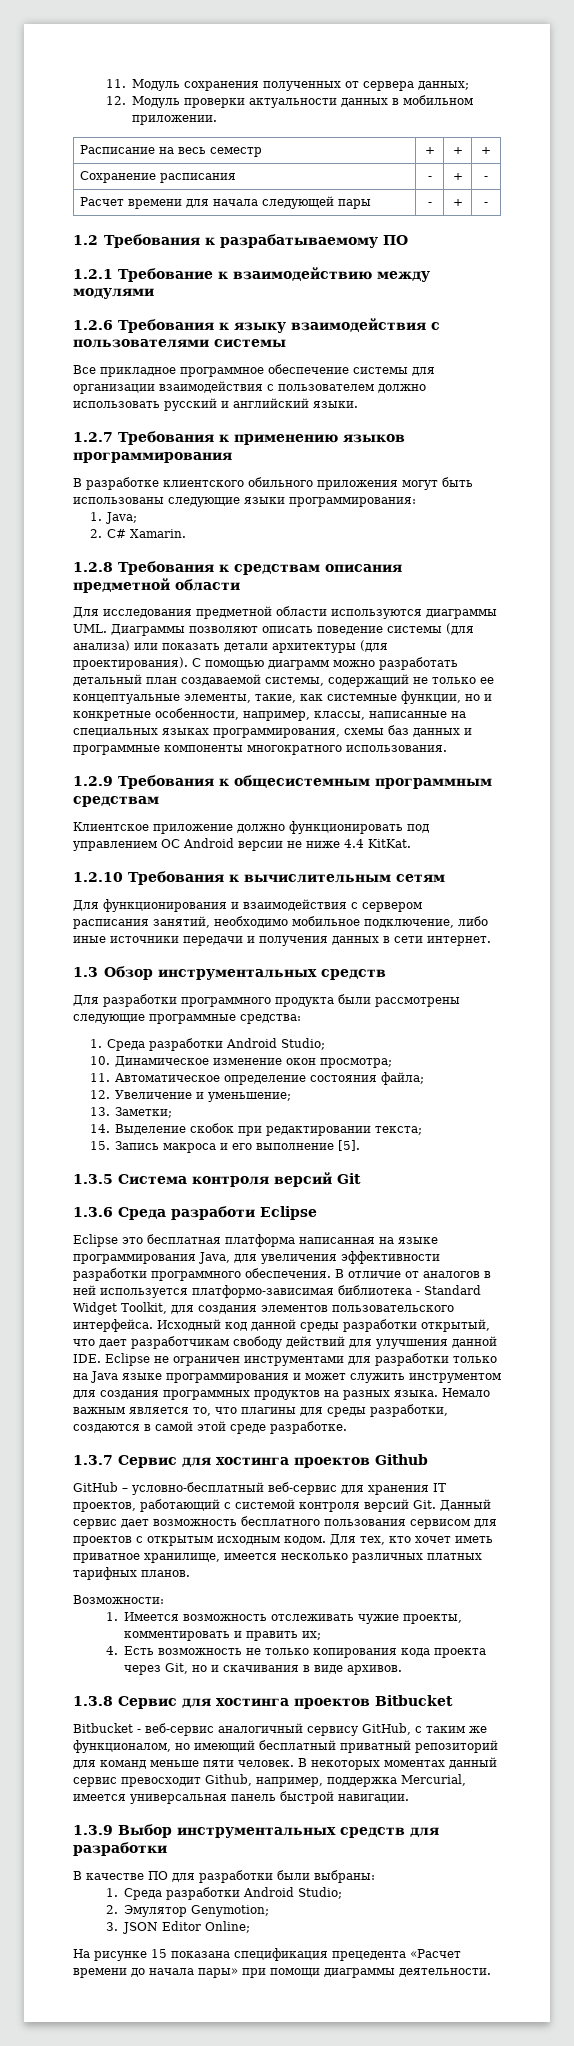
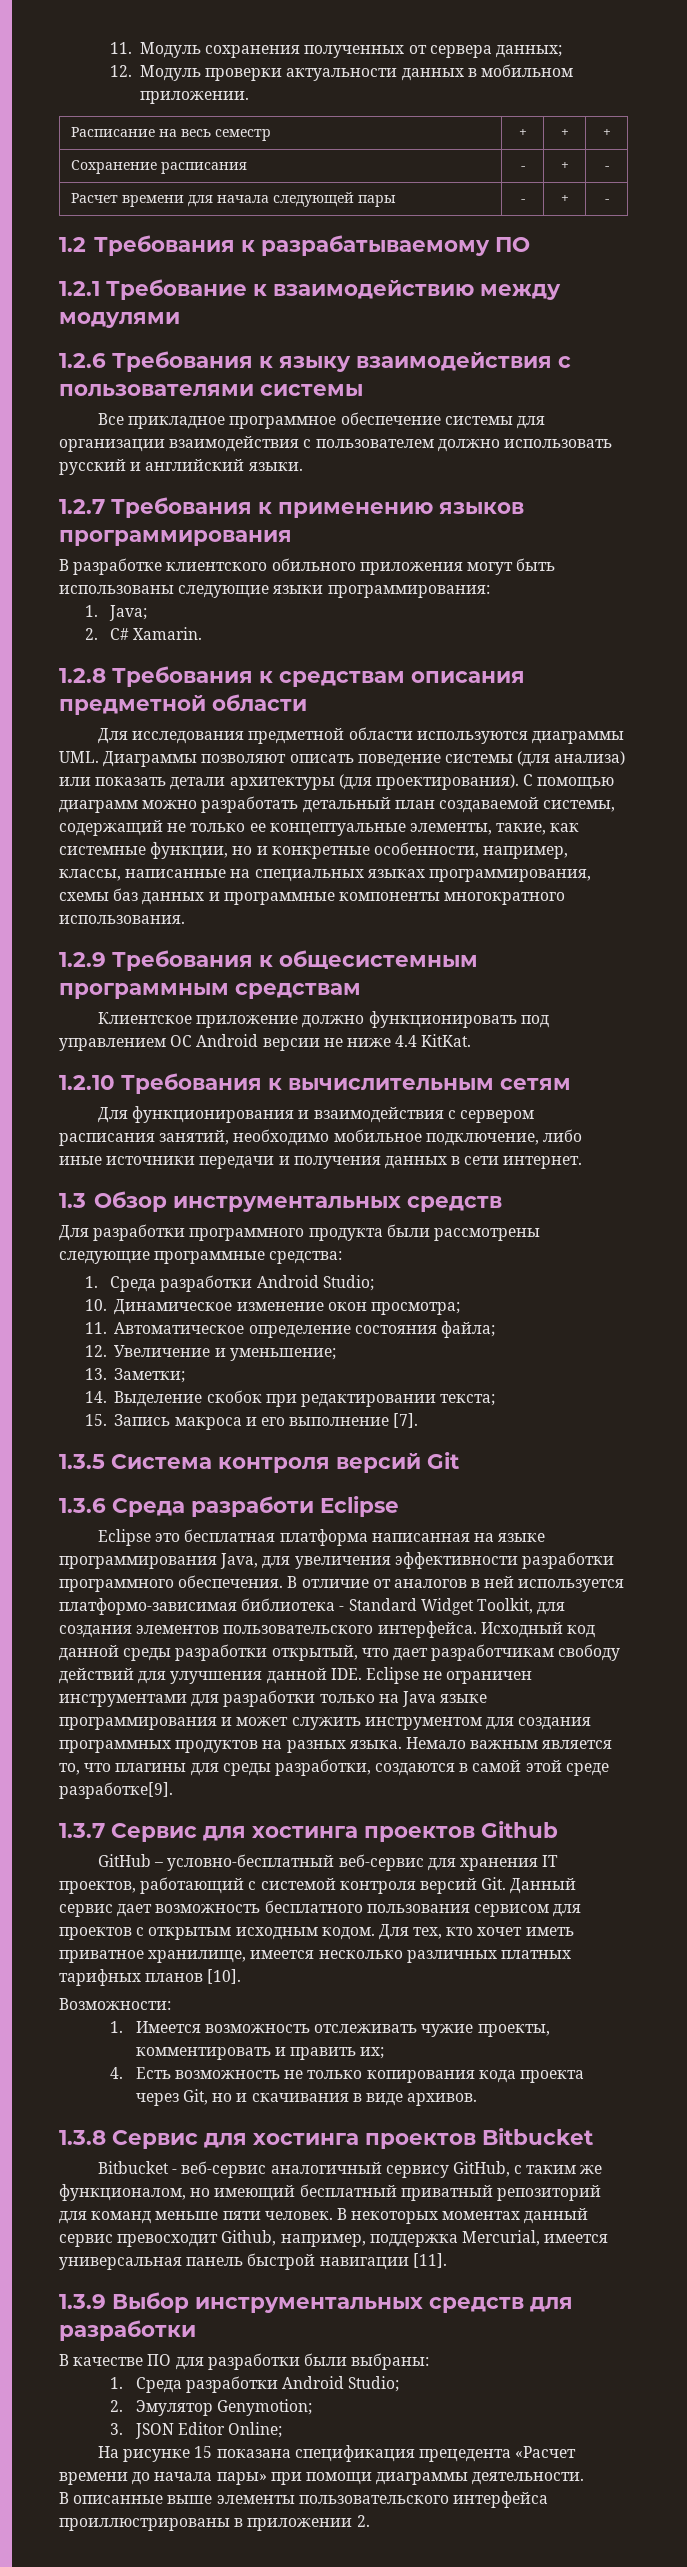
- 15. Запись макроса и его выполнение [5].
+ 15. Запись макроса и его выполнение [7].
- Немало важным является то, что плагины для среды разработки, создаются в самой этой среде разработке.
+ Немало важным является то, что плагины для среды разработки, создаются в самой этой среде разработке[9].
- Для тех, кто хочет иметь приватное хранилище, имеется несколько различных платных тарифных планов.
+ Для тех, кто хочет иметь приватное хранилище, имеется несколько различных платных тарифных планов [10].
- В некоторых моментах данный сервис превосходит Github, например, поддержка Mercurial, имеется универсальная панель быстрой навигации.
+ В некоторых моментах данный сервис превосходит Github, например, поддержка Mercurial, имеется универсальная панель быстрой навигации [11].
+ В описанные выше элементы пользовательского интерфейса проиллюстрированы в приложении 2.

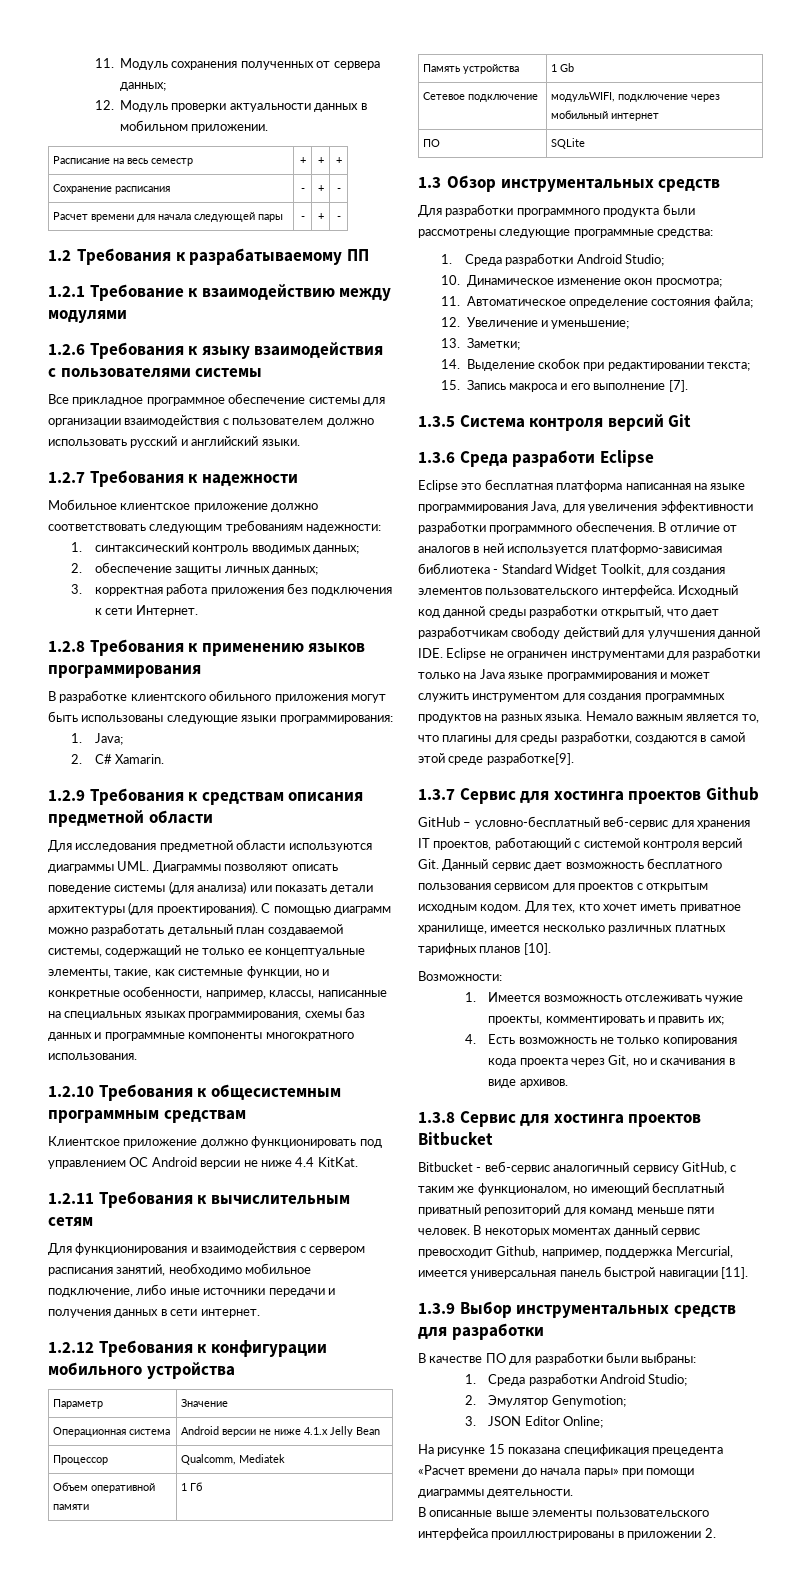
- 1.2 Требования к разрабатываемому ПО
+ 1.2 Требования к разрабатываемому ПП
- 1.2.7 Требования к применению языков программирования
+ 1.2.7 Требования к надежности
+ Мобильное клиентское приложение должно соответствовать следующим требованиям надежности:
+ 1. синтаксический контроль вводимых данных;
+ 2. обеспечение защиты личных данных;
+ 3. корректная работа приложения без подключения к сети Интернет.
+ 1.2.8 Требования к применению языков программирования
- 1.2.8 Требования к средствам описания предметной области
+ 1.2.9 Требования к средствам описания предметной области
- 1.2.9 Требования к общесистемным программным средствам
+ 1.2.10 Требования к общесистемным программным средствам
- 1.2.10 Требования к вычислительным сетям
+ 1.2.11 Требования к вычислительным сетям
+ 1.2.12 Требования к конфигурации мобильного устройства
+ Параметр | Значение
+ Операционная система | Android версии не ниже 4.1.x Jelly Bean
+ Процессор | Qualcomm, Mediatek
+ Объем оперативной памяти | 1 Гб
+ Память устройства | 1 Gb
+ Сетевое подключение | модульWIFI, подключение через мобильный интернет
+ ПО | SQLite

